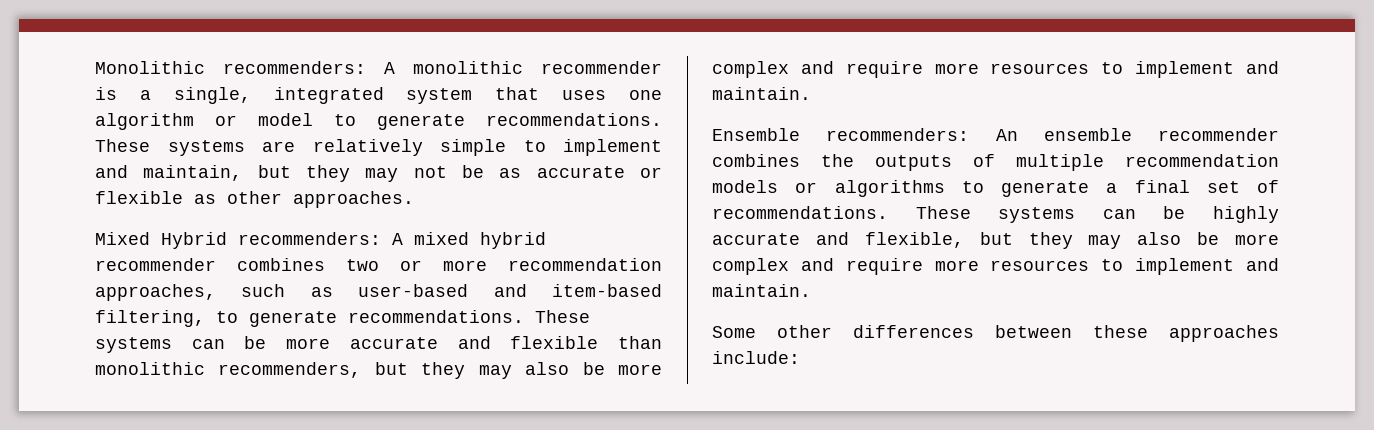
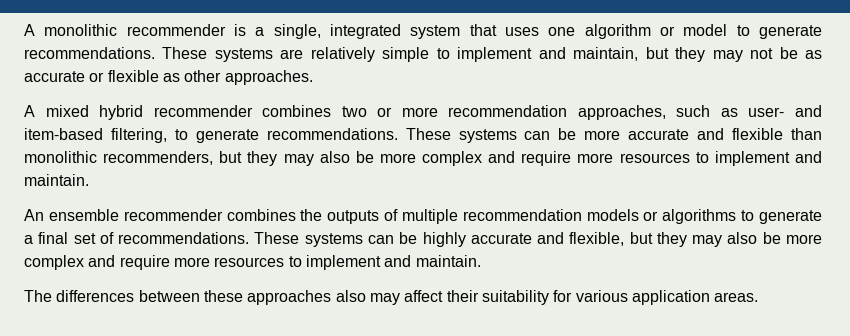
- Monolithic recommenders: A monolithic recommender is a single, integrated system that uses one algorithm or model to generate recommendations.
+ A monolithic recommender is a single, integrated system that uses one algorithm or model to generate recommendations.
- Mixed Hybrid recommenders: A mixed hybrid recommender combines two or more recommendation approaches, such as user-based and item-based filtering, to generate recommendations.
+ A mixed hybrid recommender combines two or more recommendation approaches, such as user- and item-based filtering, to generate recommendations.
- Ensemble recommenders: An ensemble recommender combines the outputs of multiple recommendation models or algorithms to generate a final set of recommendations.
+ An ensemble recommender combines the outputs of multiple recommendation models or algorithms to generate a final set of recommendations.
- Some other differences between these approaches include:
+ The differences between these approaches also may affect their suitability for various application areas.

